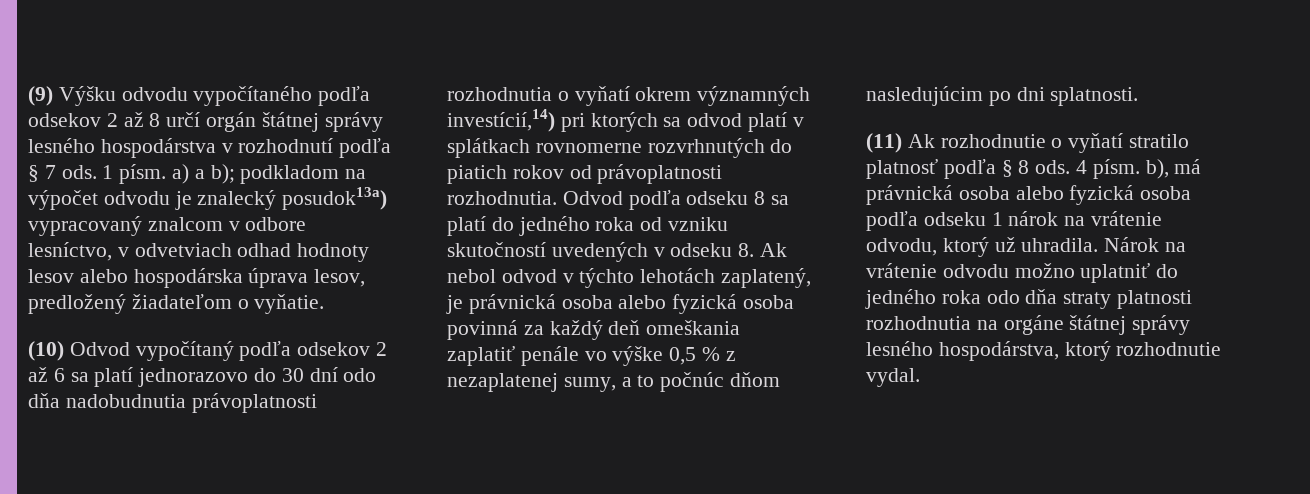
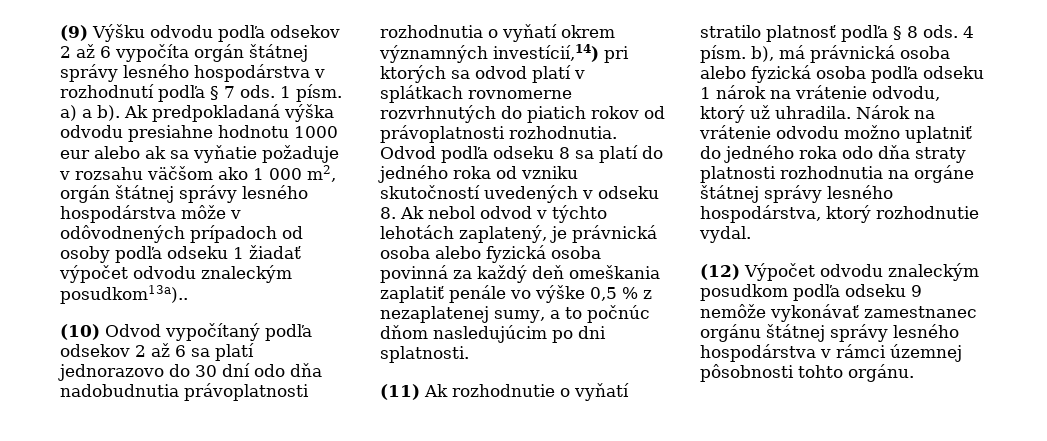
- (9) Výšku odvodu vypočítaného podľa odsekov 2 až 8 určí orgán štátnej správy lesného hospodárstva v rozhodnutí podľa § 7 ods.
+ (9) Výšku odvodu podľa odsekov 2 až 6 vypočíta orgán štátnej správy lesného hospodárstva v rozhodnutí podľa § 7 ods.
- 1 písm. a) a b); podkladom na výpočet odvodu je znalecký posudok13a) vypracovaný znalcom v odbore lesníctvo, v odvetviach odhad hodnoty lesov alebo hospodárska úprava lesov, predložený žiadateľom o vyňatie.
+ 1 písm. a) a b). Ak predpokladaná výška odvodu presiahne hodnotu 1000 eur alebo ak sa vyňatie požaduje v rozsahu väčšom ako 1 000 m2, orgán štátnej správy lesného hospodárstva môže v odôvodnených prípadoch od osoby podľa odseku 1 žiadať výpočet odvodu znaleckým posudkom13a)..
+ (12) Výpočet odvodu znaleckým posudkom podľa odseku 9 nemôže vykonávať zamestnanec orgánu štátnej správy lesného hospodárstva v rámci územnej pôsobnosti tohto orgánu.

